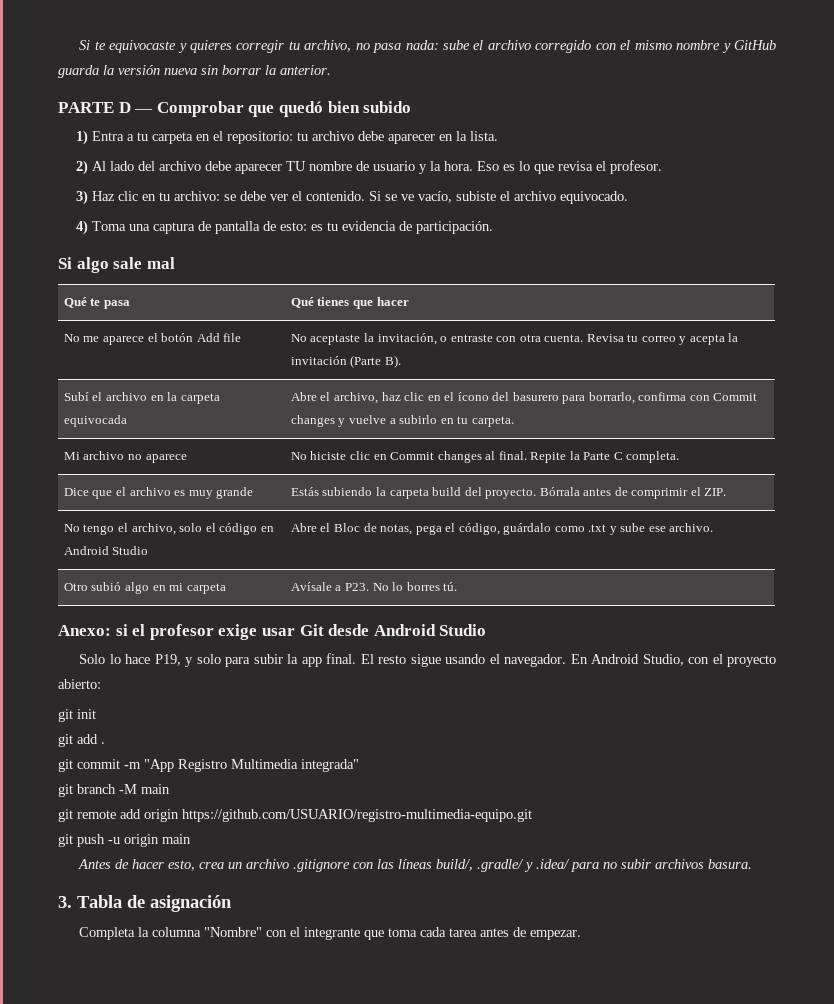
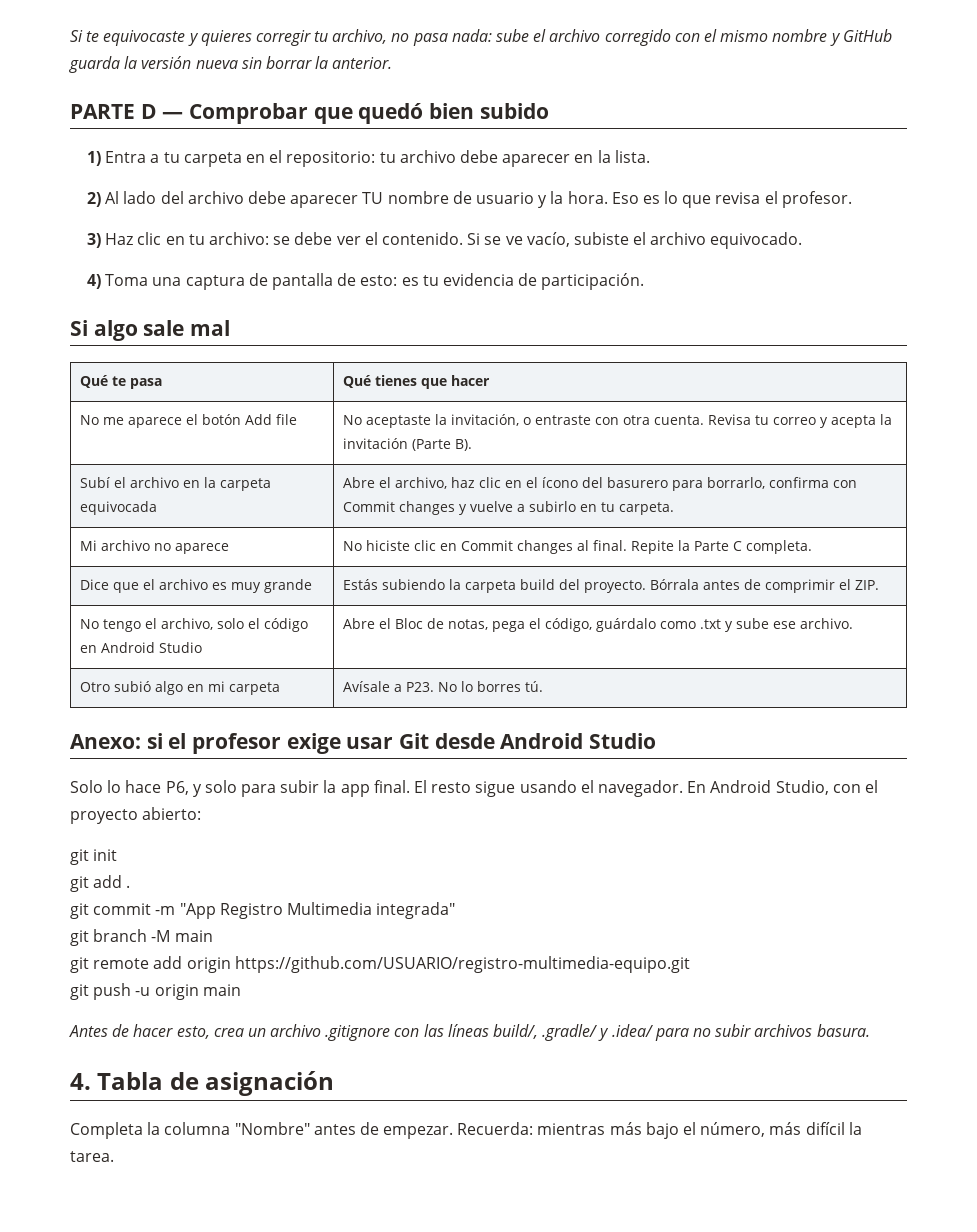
- Solo lo hace P19, y solo para subir la app final.
+ Solo lo hace P6, y solo para subir la app final.
- 3. Tabla de asignación
+ 4. Tabla de asignación
- Completa la columna "Nombre" con el integrante que toma cada tarea antes de empezar.
+ Completa la columna "Nombre" antes de empezar. Recuerda: mientras más bajo el número, más difícil la tarea.

